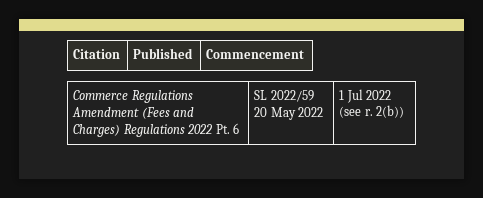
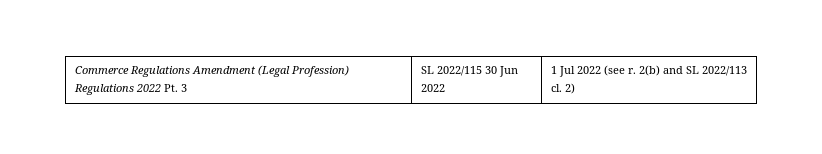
- Citation | Published | Commencement
- Commerce Regulations Amendment (Fees and Charges) Regulations 2022 Pt. 6 | SL 2022/59 20 May 2022 | 1 Jul 2022 (see r. 2(b))
+ Commerce Regulations Amendment (Legal Profession) Regulations 2022 Pt. 3 | SL 2022/115 30 Jun 2022 | 1 Jul 2022 (see r. 2(b) and SL 2022/113 cl. 2)

